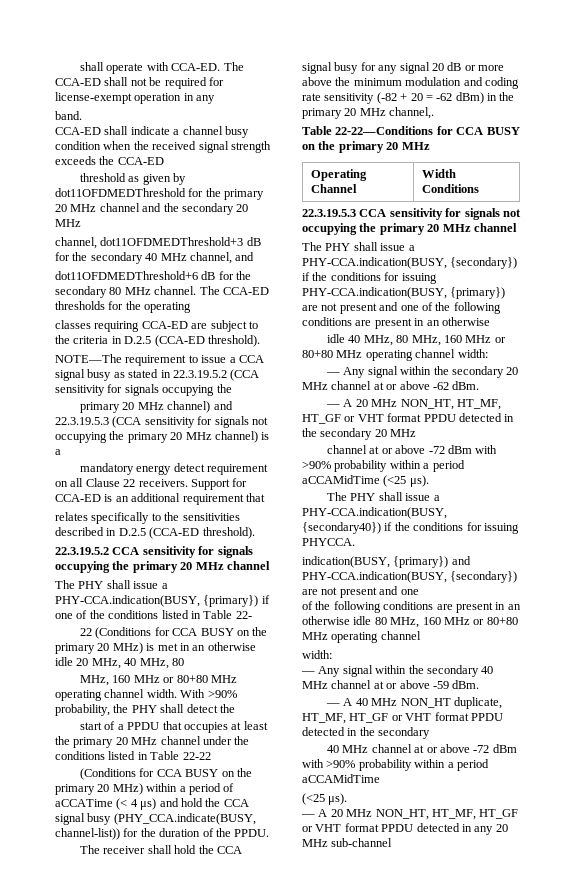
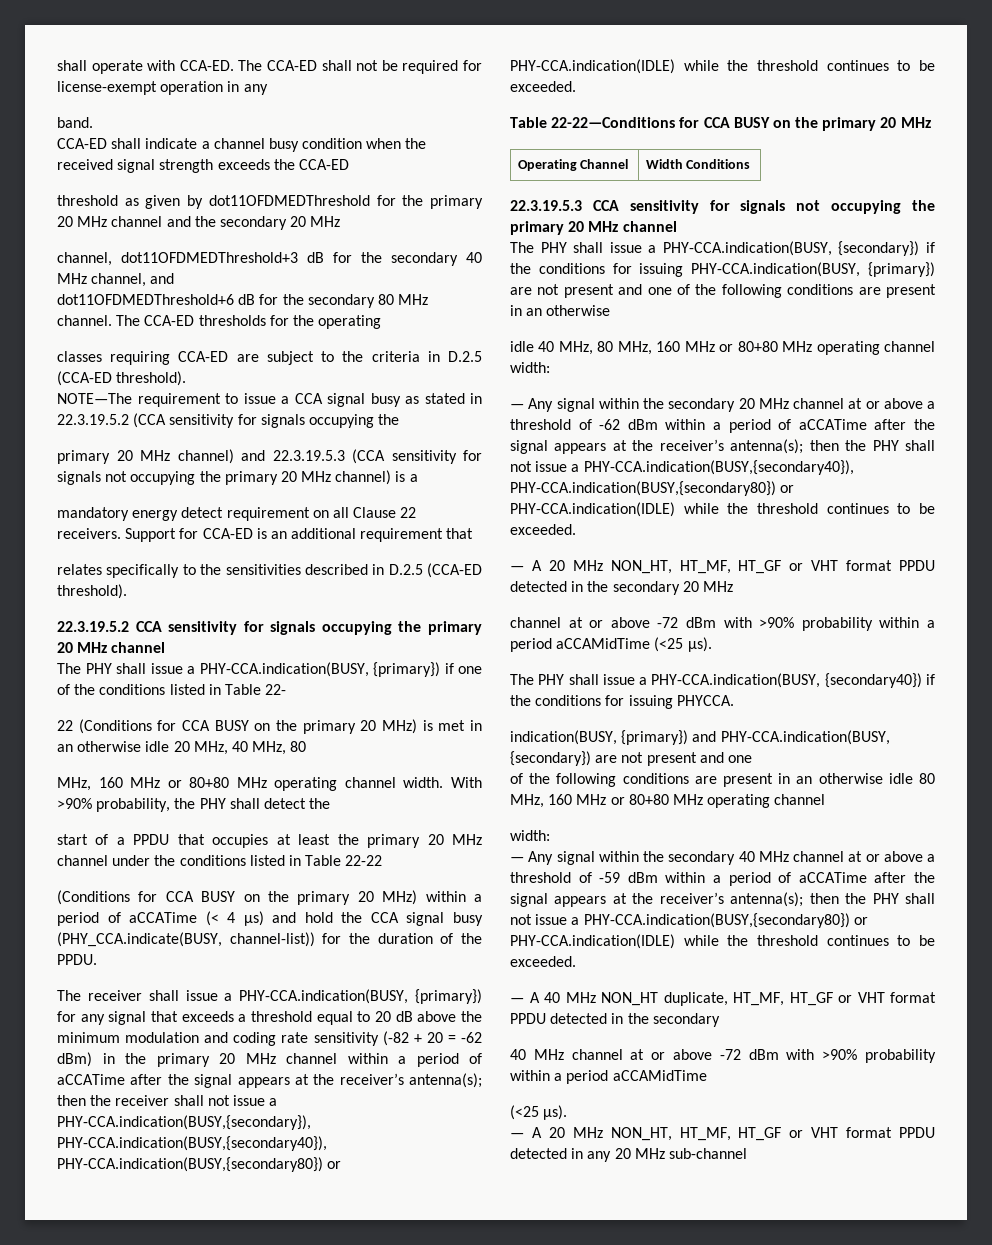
- The receiver shall hold the CCA signal busy for any signal 20 dB or more above the minimum modulation and coding rate sensitivity (-82 + 20 = -62 dBm) in the primary 20 MHz channel,.
+ The receiver shall issue a PHY-CCA.indication(BUSY, {primary}) for any signal that exceeds a threshold equal to 20 dB above the minimum modulation and coding rate sensitivity (-82 + 20 = -62 dBm) in the primary 20 MHz channel within a period of aCCATime after the signal appears at the receiver’s antenna(s); then the receiver shall not issue a PHY-CCA.indication(BUSY,{secondary}), PHY-CCA.indication(BUSY,{secondary40}), PHY-CCA.indication(BUSY,{secondary80}) or PHY-CCA.indication(IDLE) while the threshold continues to be exceeded.
- — Any signal within the secondary 20 MHz channel at or above -62 dBm.
+ — Any signal within the secondary 20 MHz channel at or above a threshold of -62 dBm within a period of aCCATime after the signal appears at the receiver’s antenna(s); then the PHY shall not issue a PHY-CCA.indication(BUSY,{secondary40}), PHY-CCA.indication(BUSY,{secondary80}) or PHY-CCA.indication(IDLE) while the threshold continues to be exceeded.
- — Any signal within the secondary 40 MHz channel at or above -59 dBm.
+ — Any signal within the secondary 40 MHz channel at or above a threshold of -59 dBm within a period of aCCATime after the signal appears at the receiver’s antenna(s); then the PHY shall not issue a PHY-CCA.indication(BUSY,{secondary80}) or PHY-CCA.indication(IDLE) while the threshold continues to be exceeded.

